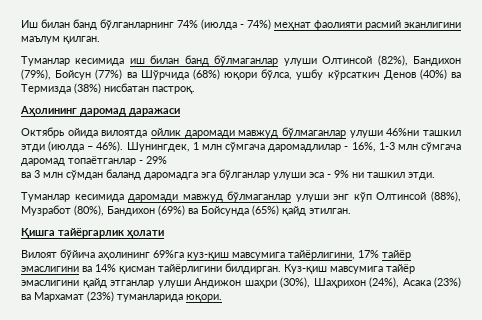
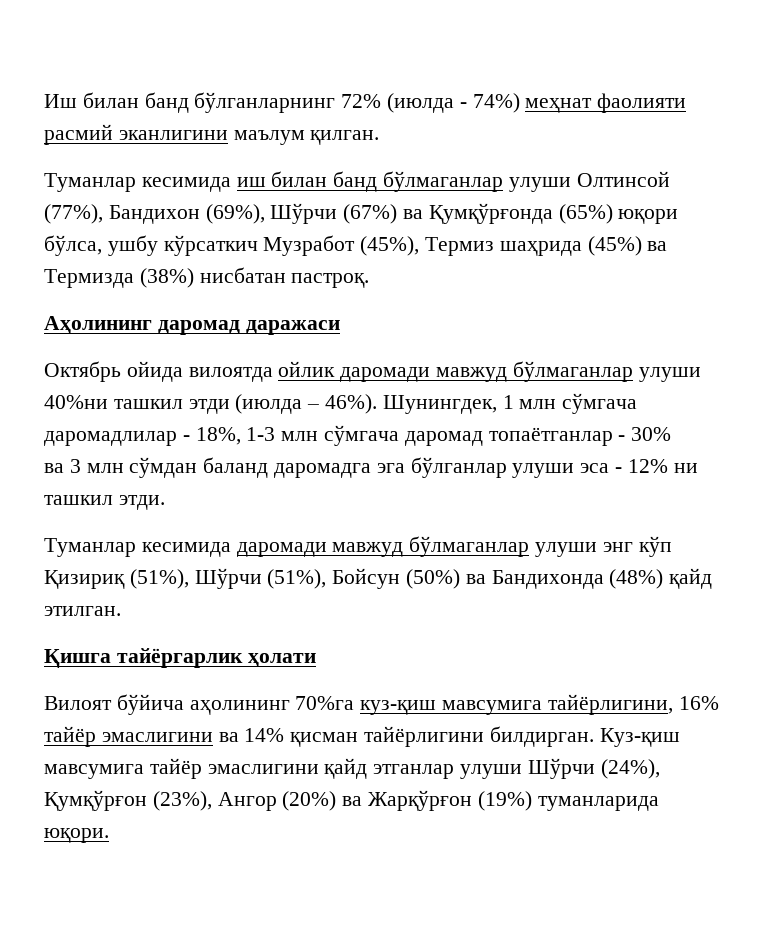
- Иш билан банд бўлганларнинг 74% (июлда - 74%) меҳнат фаолияти расмий эканлигини маълум қилган.
+ Иш билан банд бўлганларнинг 72% (июлда - 74%) меҳнат фаолияти расмий эканлигини маълум қилган.
- Туманлар кесимида иш билан банд бўлмаганлар улуши Олтинсой (82%), Бандихон (79%), Бойсун (77%) ва Шўрчида (68%) юқори бўлса, ушбу кўрсаткич Денов (40%) ва Термизда (38%) нисбатан пастроқ.
+ Туманлар кесимида иш билан банд бўлмаганлар улуши Олтинсой (77%), Бандихон (69%), Шўрчи (67%) ва Қумқўрғонда (65%) юқори бўлса, ушбу кўрсаткич Музработ (45%), Термиз шаҳрида (45%) ва Термизда (38%) нисбатан пастроқ.
- Октябрь ойида вилоятда ойлик даромади мавжуд бўлмаганлар улуши 46%ни ташкил этди (июлда – 46%).
+ Октябрь ойида вилоятда ойлик даромади мавжуд бўлмаганлар улуши 40%ни ташкил этди (июлда – 46%).
- Шунингдек, 1 млн сўмгача даромадлилар - 16%, 1-3 млн сўмгача даромад топаётганлар - 29%
+ Шунингдек, 1 млн сўмгача даромадлилар - 18%, 1-3 млн сўмгача даромад топаётганлар - 30%
- ва 3 млн сўмдан баланд даромадга эга бўлганлар улуши эса - 9% ни ташкил этди.
+ ва 3 млн сўмдан баланд даромадга эга бўлганлар улуши эса - 12% ни ташкил этди.
- Туманлар кесимида даромади мавжуд бўлмаганлар улуши энг кўп Олтинсой (88%), Музработ (80%), Бандихон (69%) ва Бойсунда (65%) қайд этилган.
+ Туманлар кесимида даромади мавжуд бўлмаганлар улуши энг кўп Қизириқ (51%), Шўрчи (51%), Бойсун (50%) ва Бандихонда (48%) қайд этилган.
- Вилоят бўйича аҳолининг 69%га куз-қиш мавсумига тайёрлигини, 17% тайёр эмаслигини ва 14% қисман тайёрлигини билдирган.
+ Вилоят бўйича аҳолининг 70%га куз-қиш мавсумига тайёрлигини, 16% тайёр эмаслигини ва 14% қисман тайёрлигини билдирган.
- Куз-қиш мавсумига тайёр эмаслигини қайд этганлар улуши Андижон шаҳри (30%), Шаҳрихон (24%), Асака (23%) ва Мархамат (23%) туманларида юқори.
+ Куз-қиш мавсумига тайёр эмаслигини қайд этганлар улуши Шўрчи (24%), Қумқўрғон (23%), Ангор (20%) ва Жарқўрғон (19%) туманларида юқори.

